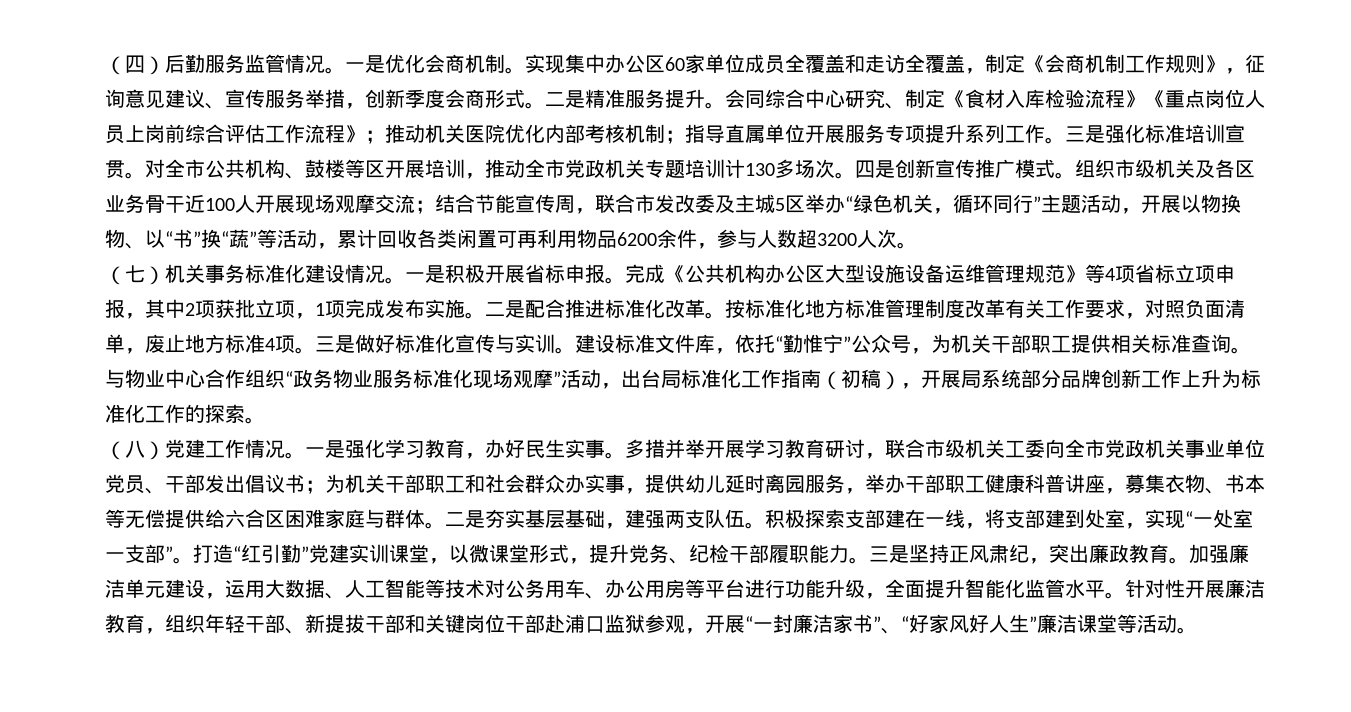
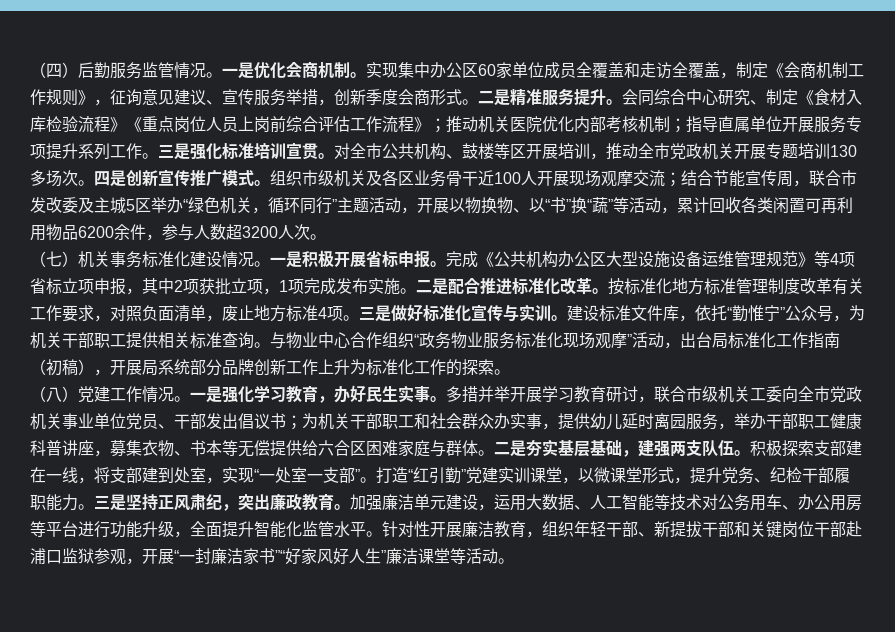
- 对全市公共机构、鼓楼等区开展培训，推动全市党政机关专题培训计130多场次。
+ 对全市公共机构、鼓楼等区开展培训，推动全市党政机关开展专题培训130多场次。
- 针对性开展廉洁教育，组织年轻干部、新提拔干部和关键岗位干部赴浦口监狱参观，开展“一封廉洁家书”、“好家风好人生”廉洁课堂等活动。
+ 针对性开展廉洁教育，组织年轻干部、新提拔干部和关键岗位干部赴浦口监狱参观，开展“一封廉洁家书”“好家风好人生”廉洁课堂等活动。

